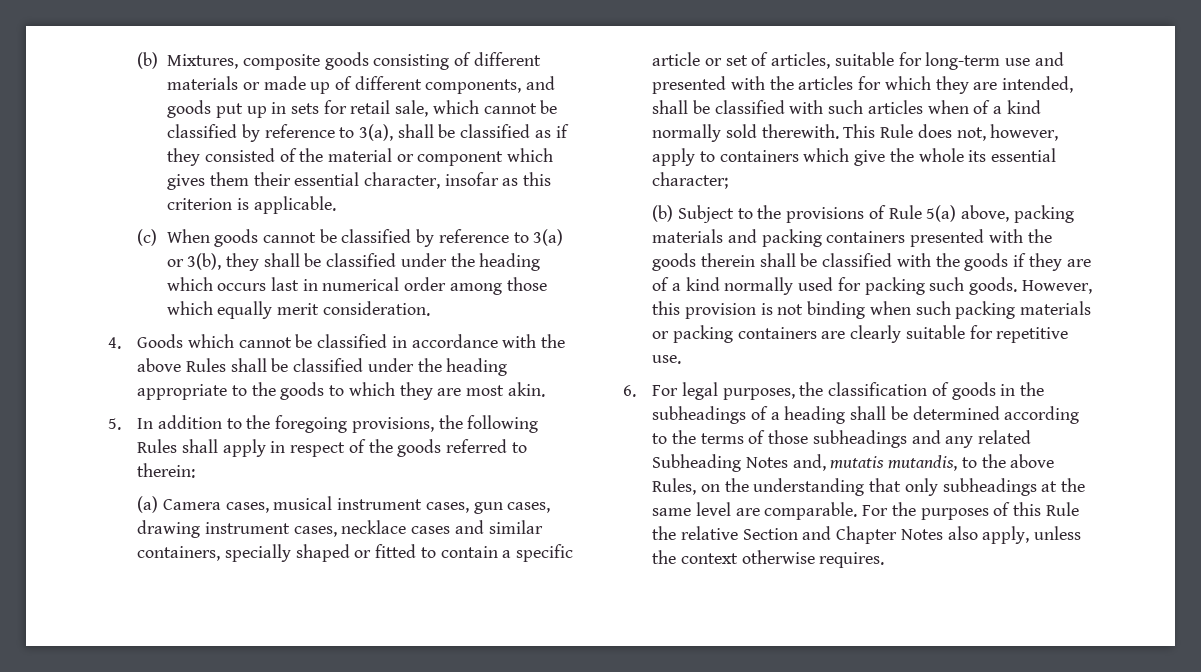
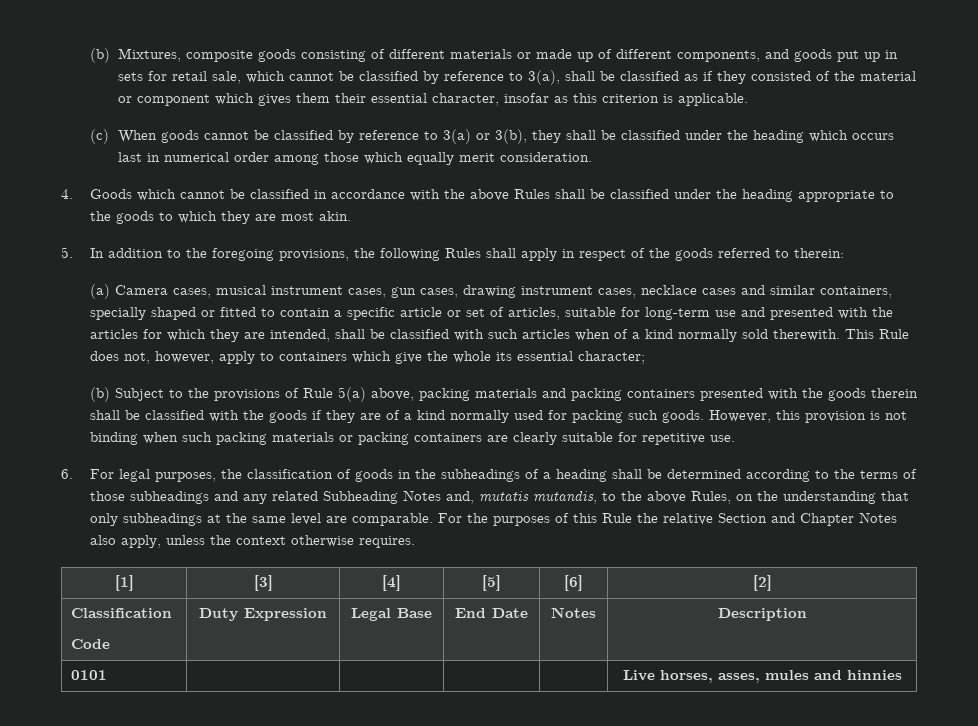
+ [1] | [3] | [4] | [5] | [6] | [2]
+ Classification
+ Code | Duty Expression | Legal Base | End Date | Notes | Description
+ 0101 | | | | | Live horses, asses, mules and hinnies

